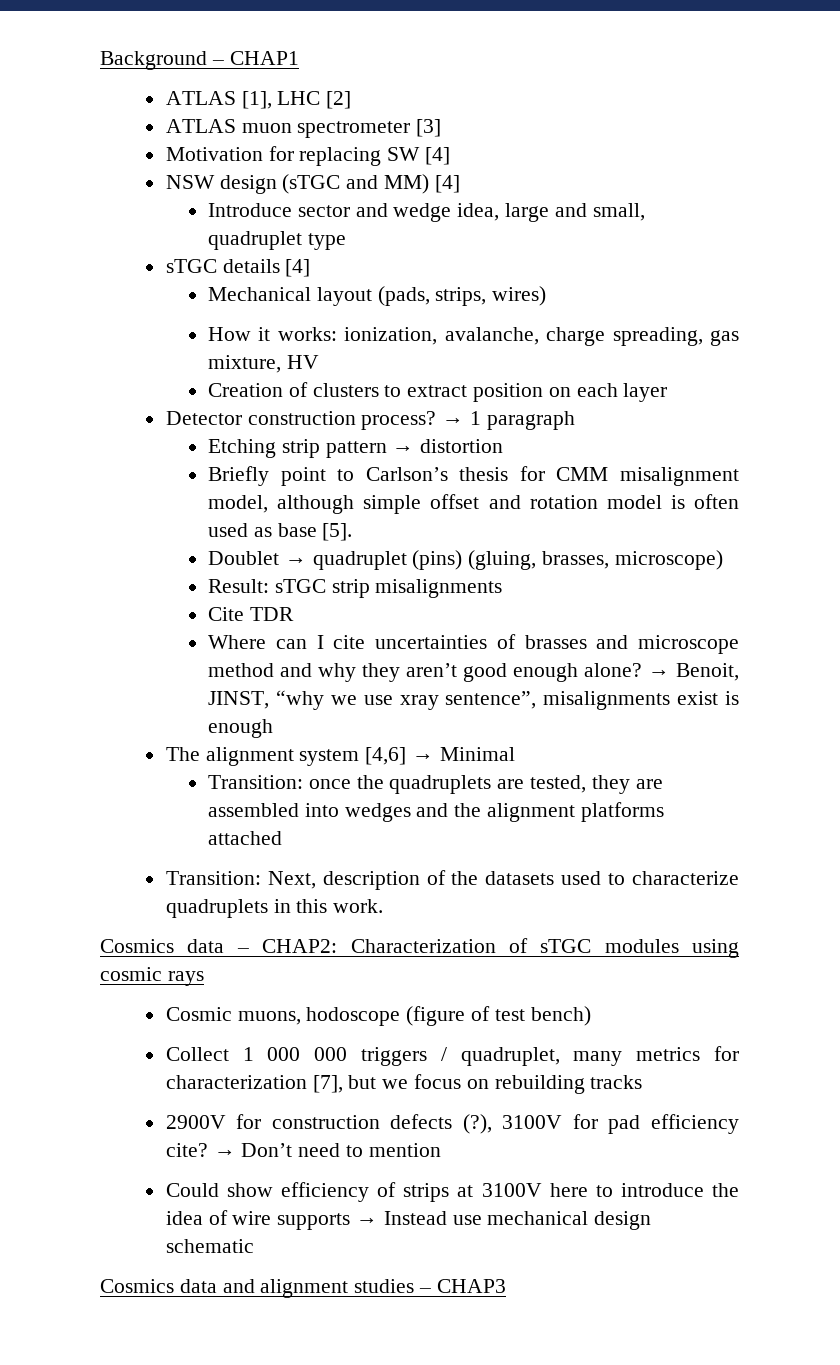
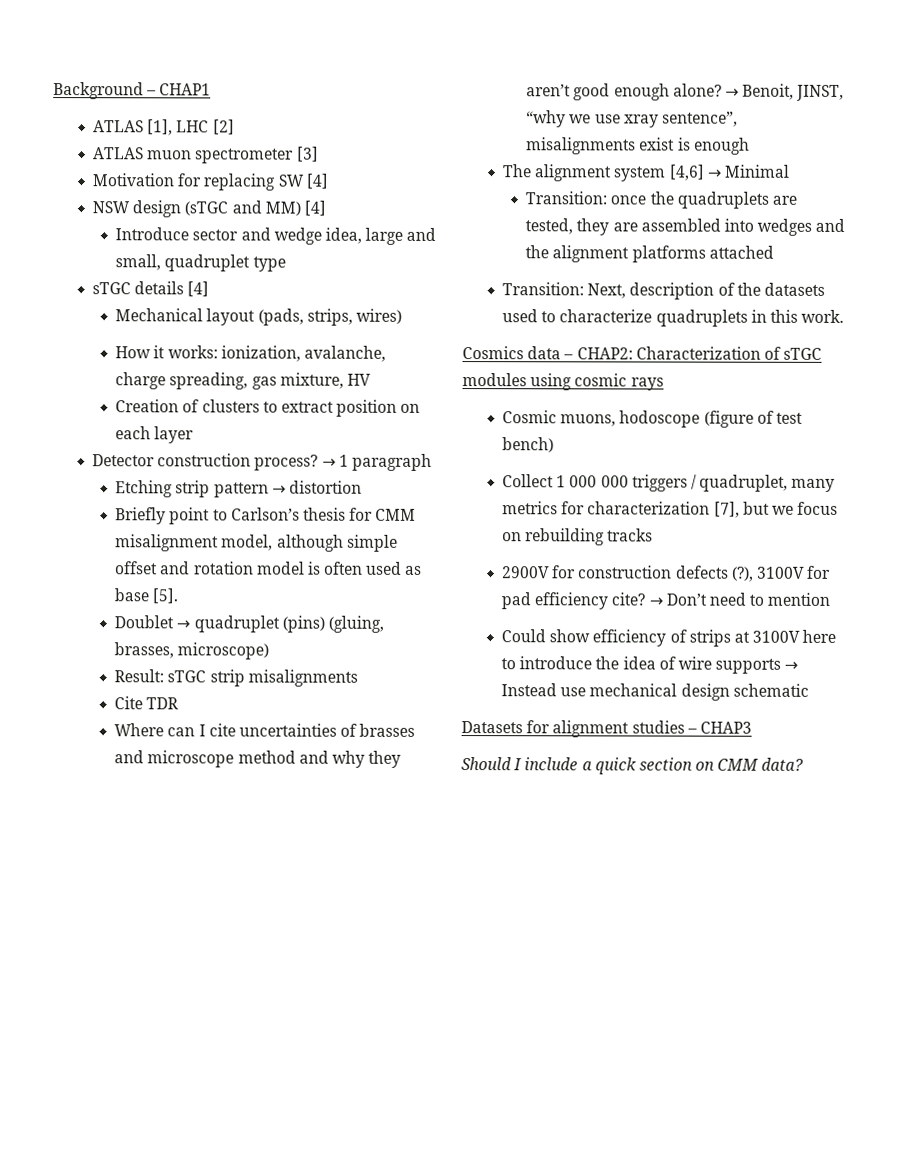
- Cosmics data and alignment studies – CHAP3
+ Datasets for alignment studies – CHAP3
+ Should I include a quick section on CMM data?

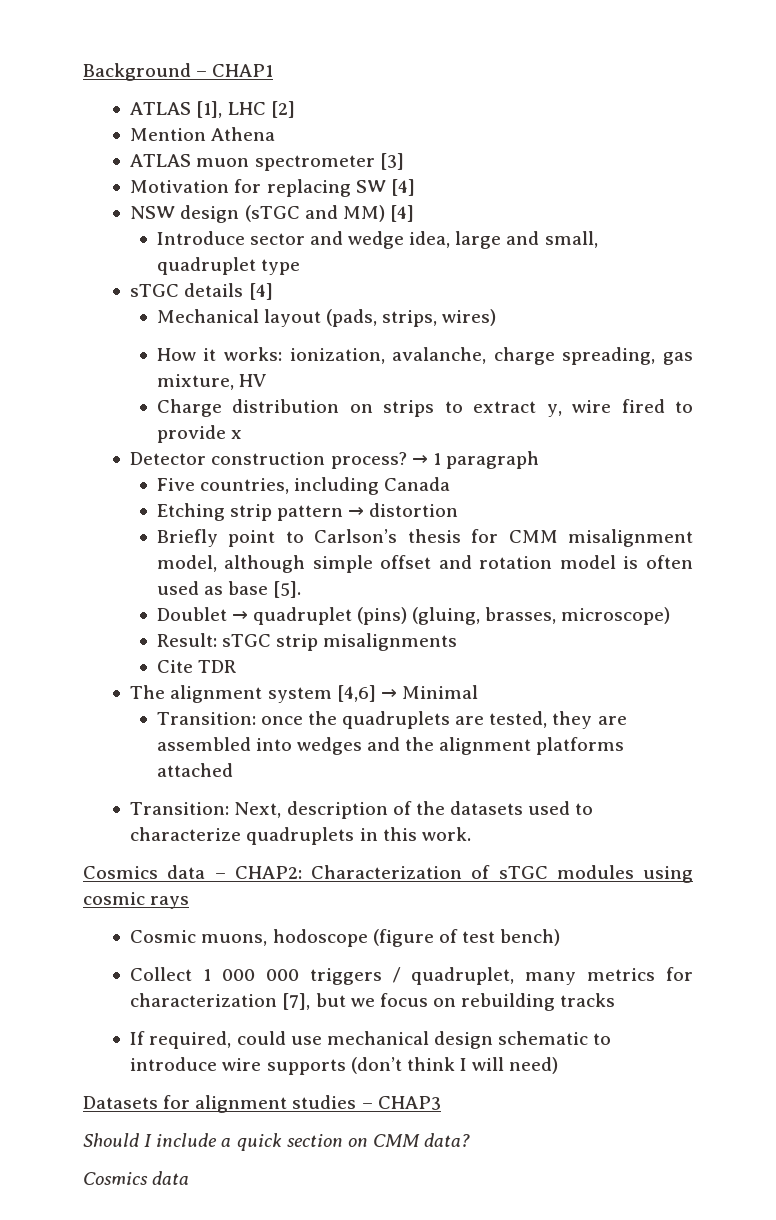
+ Mention Athena
- Creation of clusters to extract position on each layer
+ Charge distribution on strips to extract y, wire fired to provide x
+ Five countries, including Canada
- Where can I cite uncertainties of brasses and microscope method and why they aren’t good enough alone? → Benoit, JINST, “why we use xray sentence”, misalignments exist is enough
- 2900V for construction defects (?), 3100V for pad efficiency cite? → Don’t need to mention
- Could show efficiency of strips at 3100V here to introduce the idea of wire supports → Instead use mechanical design schematic
+ If required, could use mechanical design schematic to introduce wire supports (don’t think I will need)
  Should I include a quick section on CMM data?
+ Cosmics data

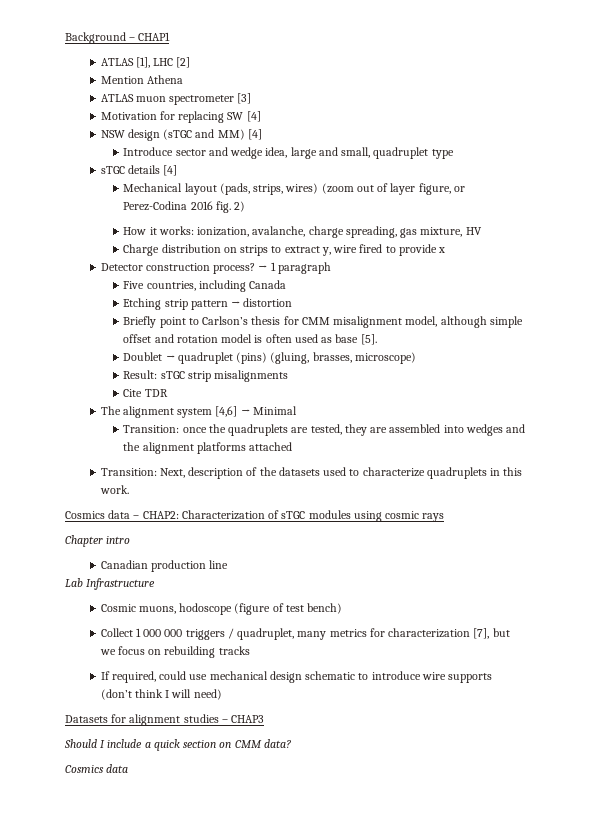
- Mechanical layout (pads, strips, wires)
+ Mechanical layout (pads, strips, wires) (zoom out of layer figure, or Perez-Codina 2016 fig. 2)
+ Chapter intro
+ Canadian production line
+ Lab Infrastructure

